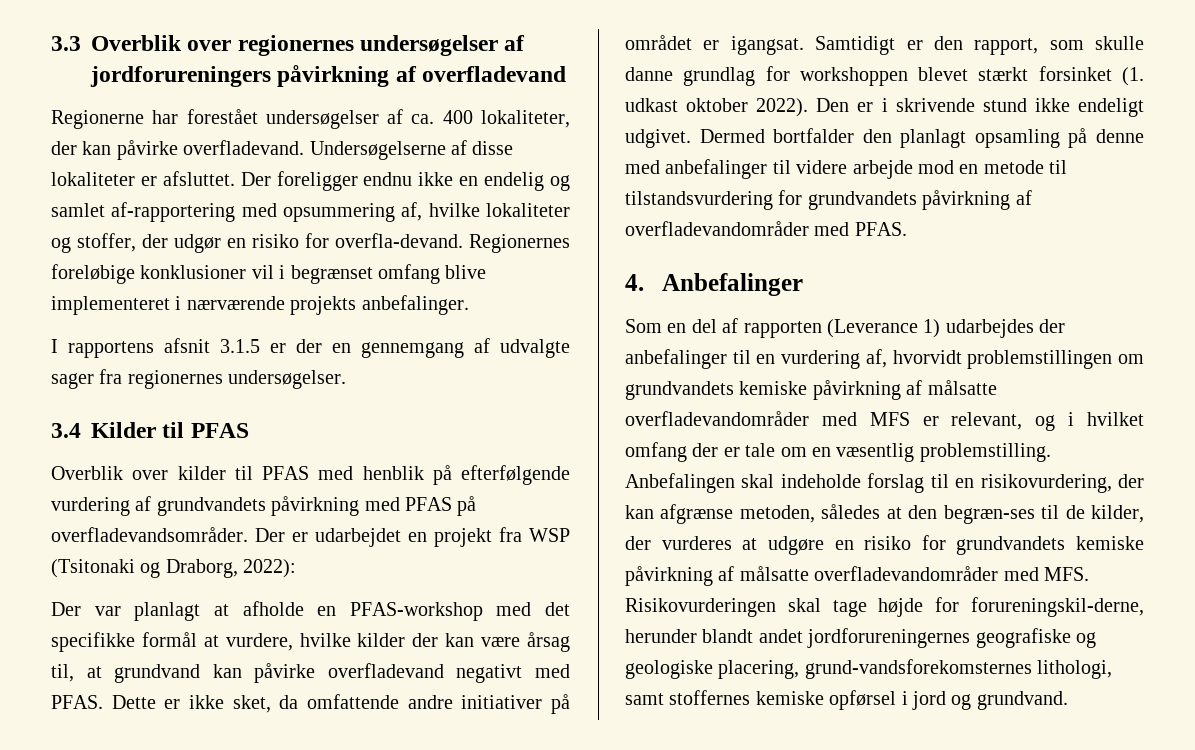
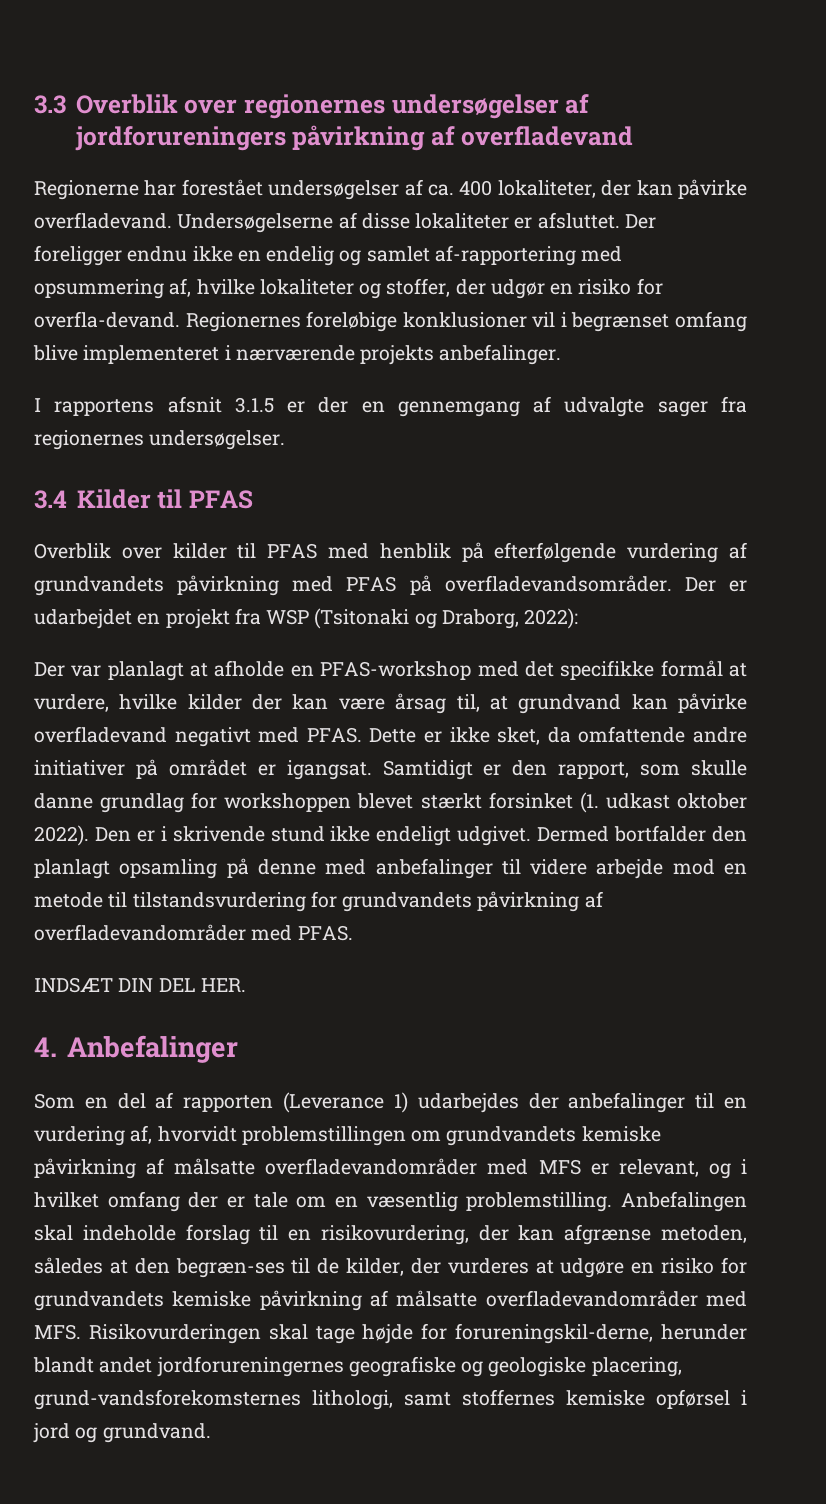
+ INDSÆT DIN DEL HER.

